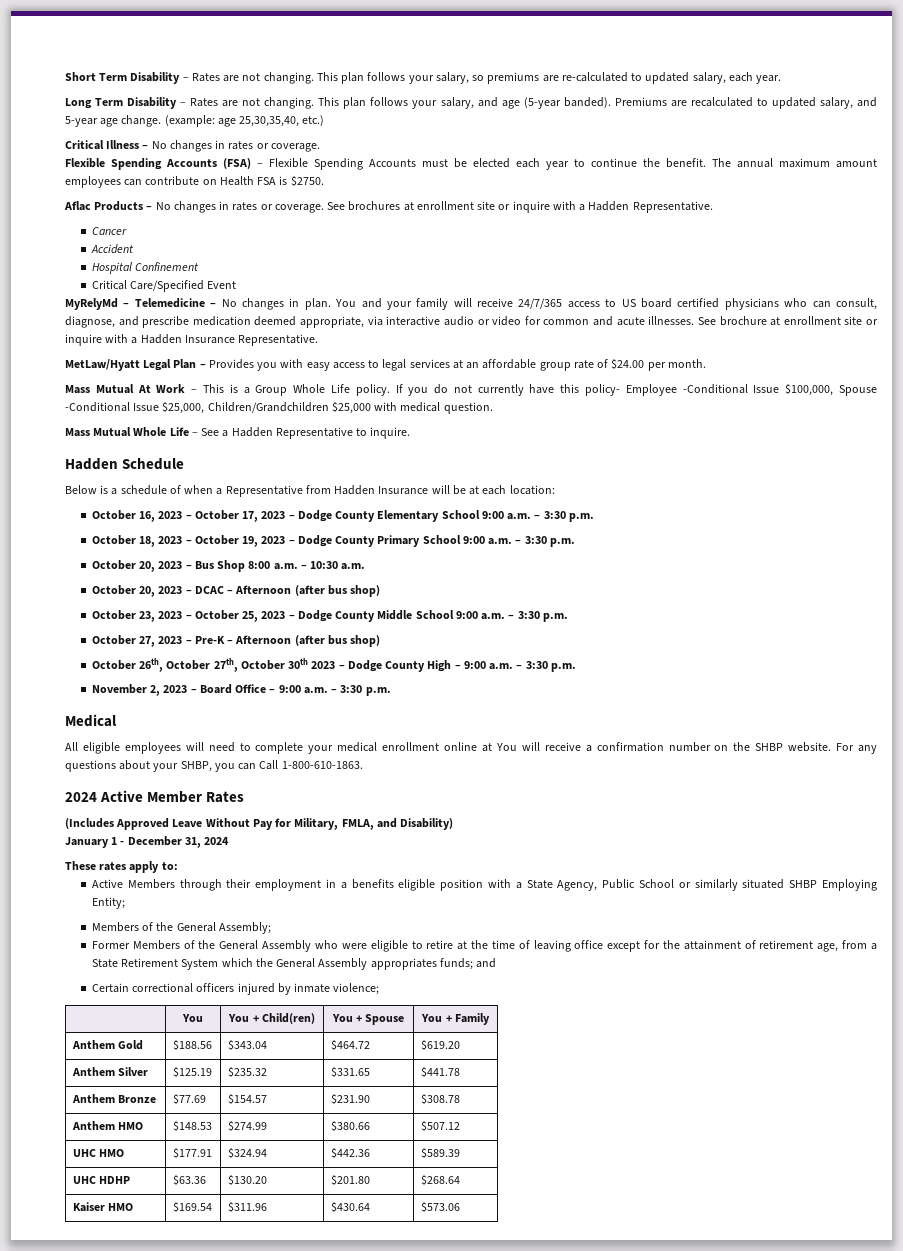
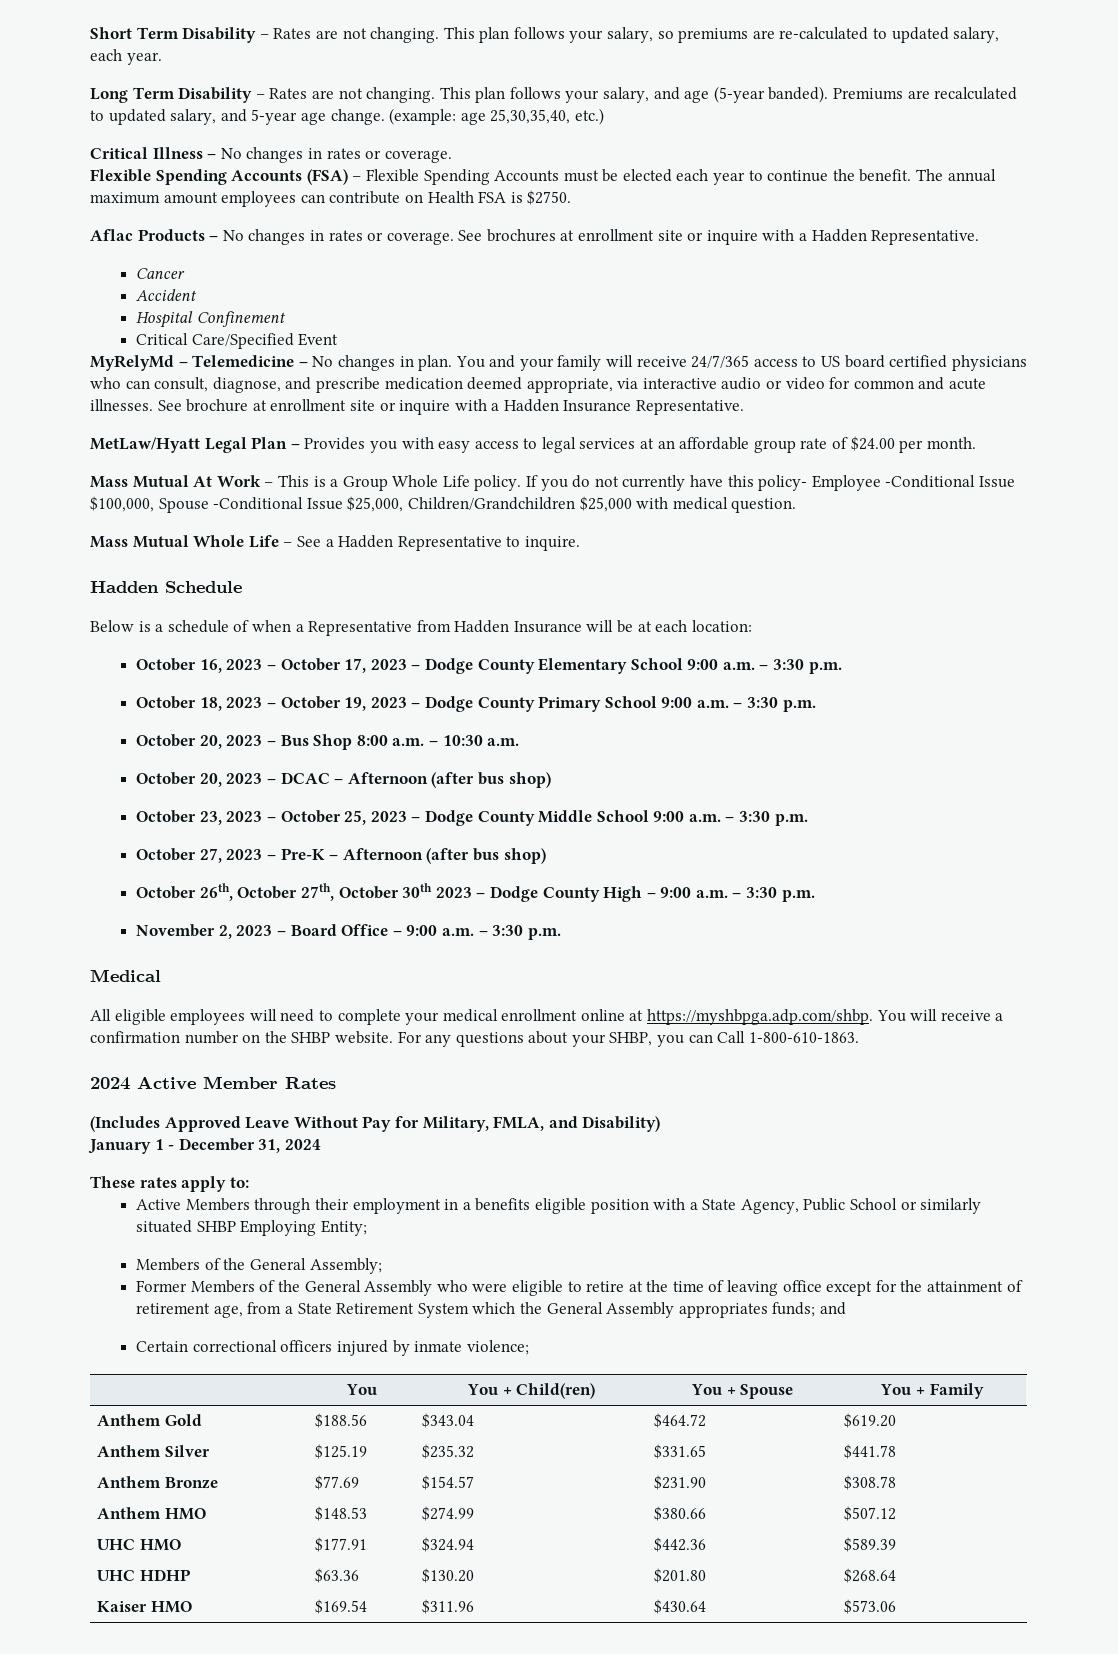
- All eligible employees will need to complete your medical enrollment online at You will receive a confirmation number on the SHBP website.
+ All eligible employees will need to complete your medical enrollment online at https://myshbpga.adp.com/shbp. You will receive a confirmation number on the SHBP website.

